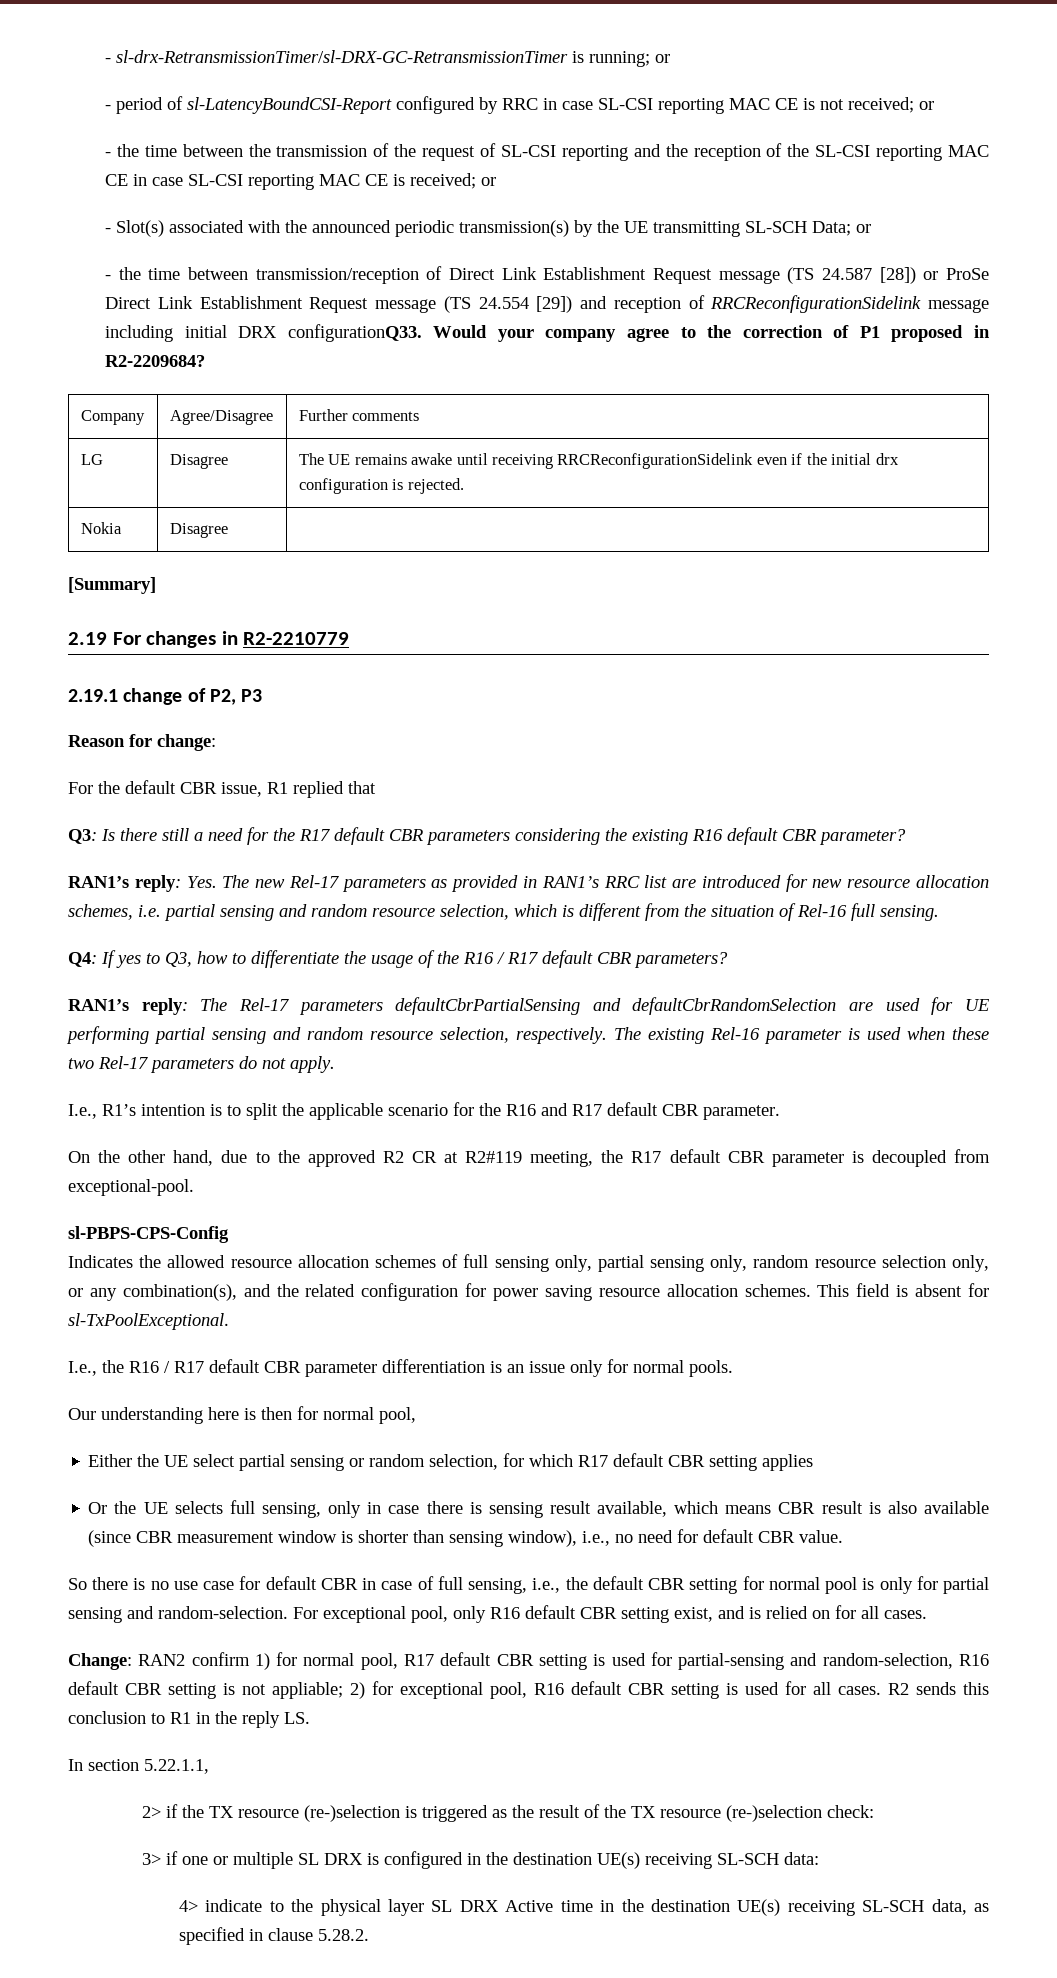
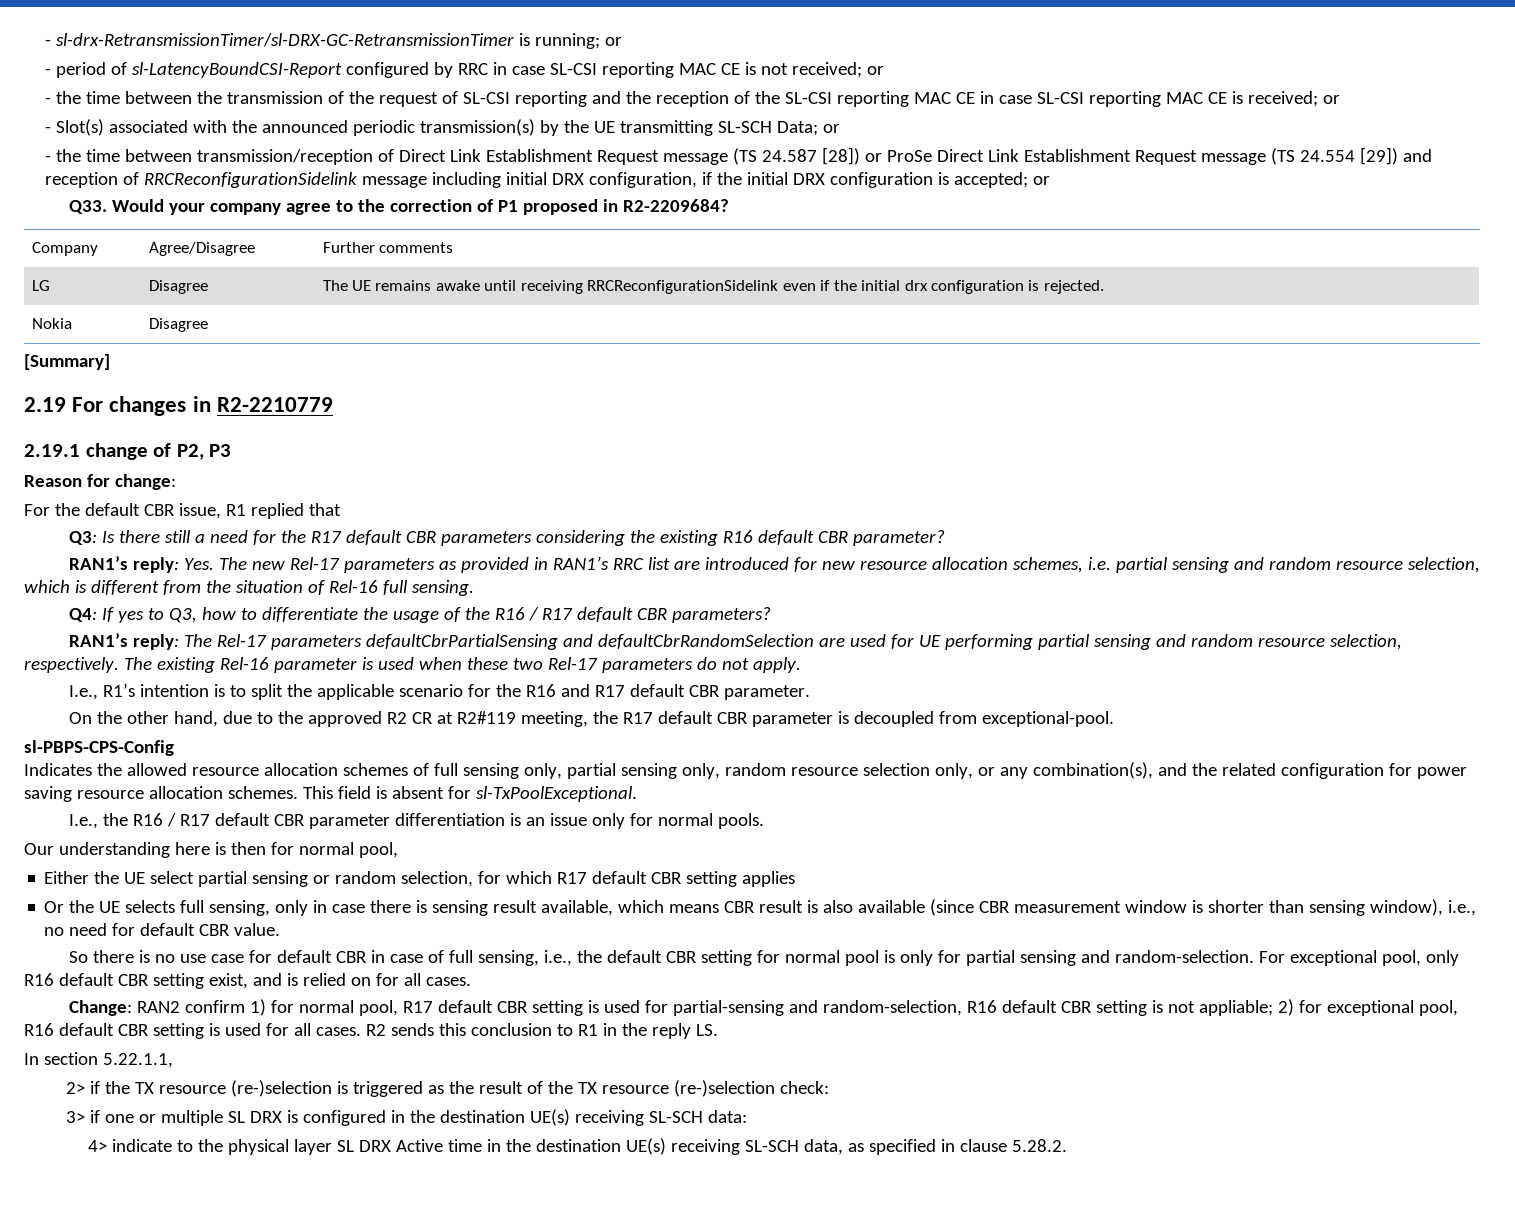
- - the time between transmission/reception of Direct Link Establishment Request message (TS 24.587 [28]) or ProSe Direct Link Establishment Request message (TS 24.554 [29]) and reception of RRCReconfigurationSidelink message including initial DRX configurationQ33. Would your company agree to the correction of P1 proposed in R2-2209684?
+ - the time between transmission/reception of Direct Link Establishment Request message (TS 24.587 [28]) or ProSe Direct Link Establishment Request message (TS 24.554 [29]) and reception of RRCReconfigurationSidelink message including initial DRX configuration, if the initial DRX configuration is accepted; or
+ Q33. Would your company agree to the correction of P1 proposed in R2-2209684?

